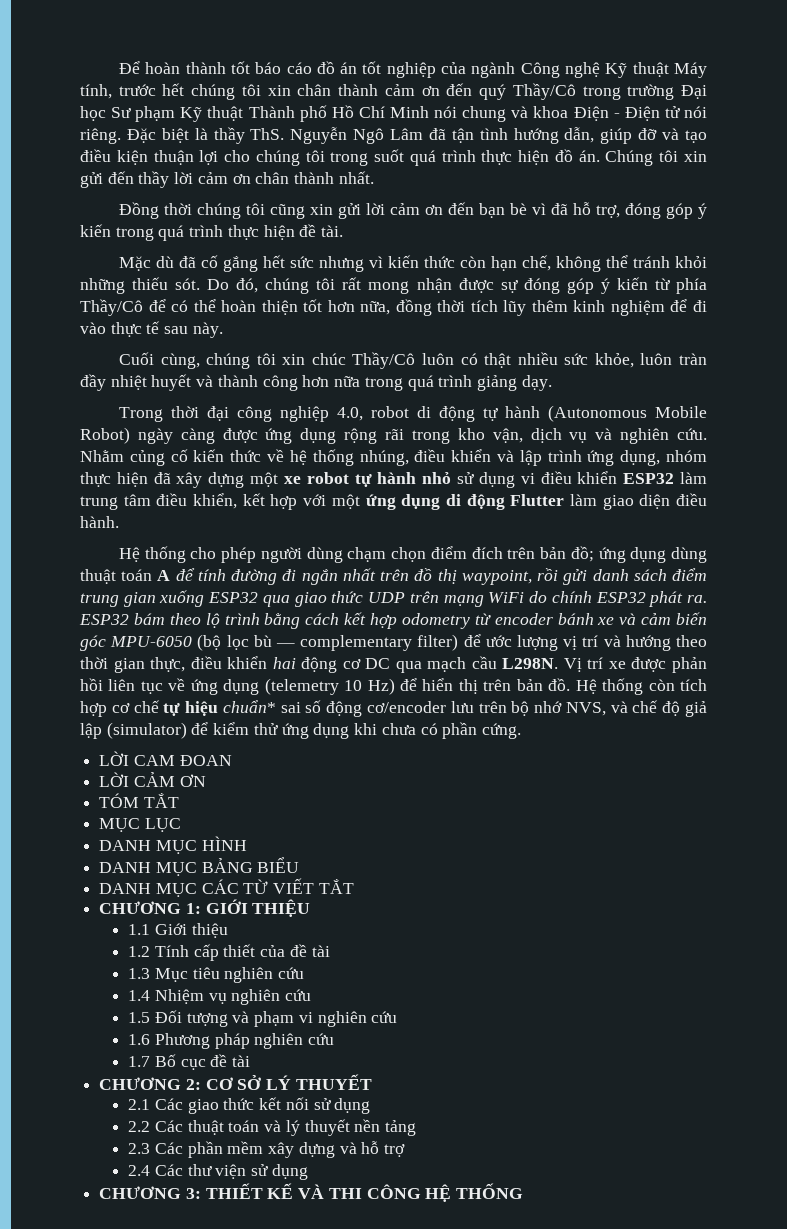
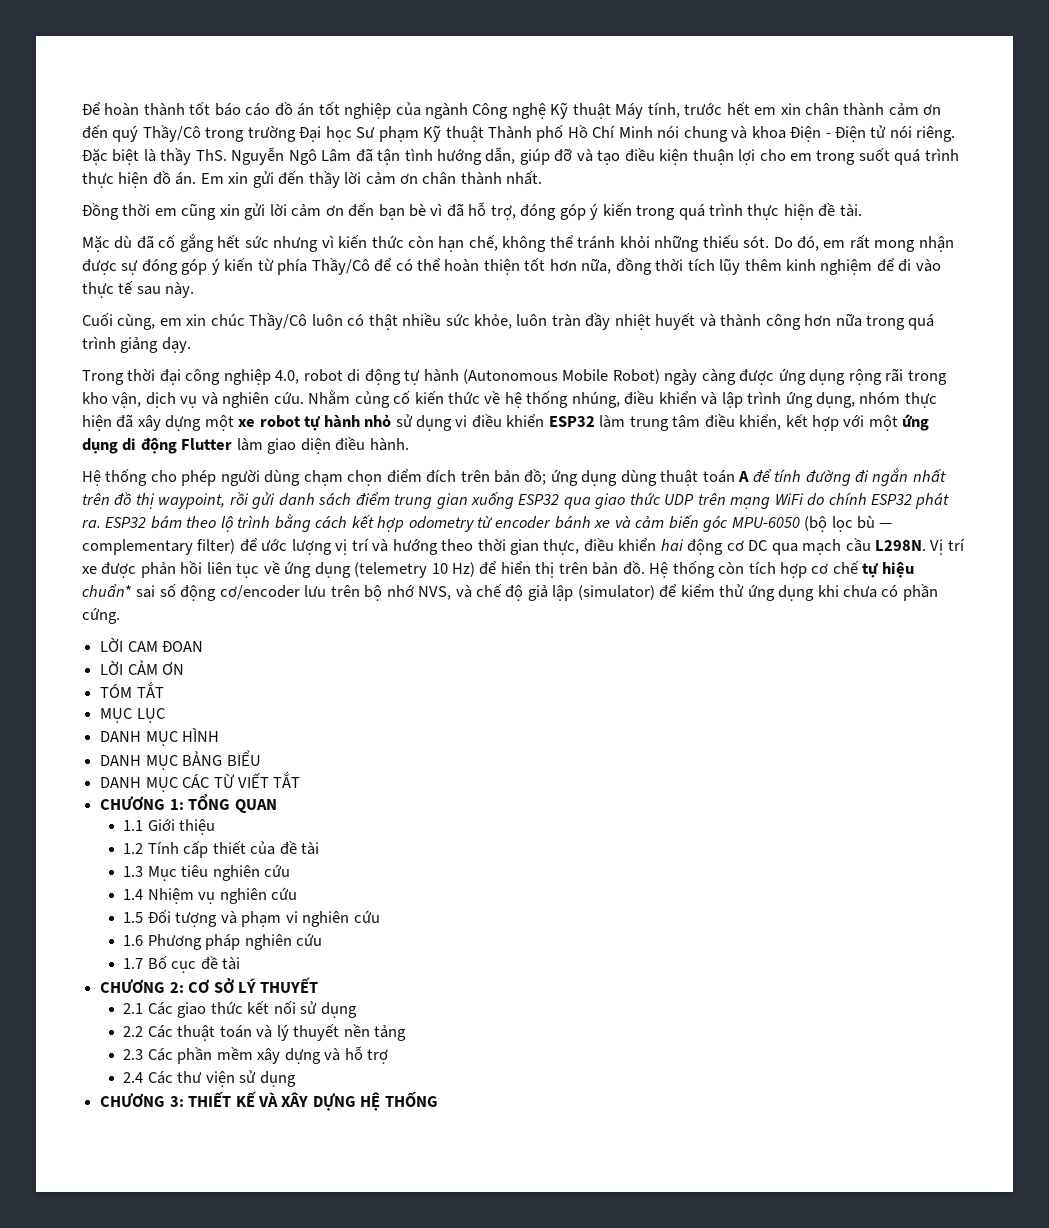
- Để hoàn thành tốt báo cáo đồ án tốt nghiệp của ngành Công nghệ Kỹ thuật Máy tính, trước hết chúng tôi xin chân thành cảm ơn đến quý Thầy/Cô trong trường Đại học Sư phạm Kỹ thuật Thành phố Hồ Chí Minh nói chung và khoa Điện - Điện tử nói riêng.
+ Để hoàn thành tốt báo cáo đồ án tốt nghiệp của ngành Công nghệ Kỹ thuật Máy tính, trước hết em xin chân thành cảm ơn đến quý Thầy/Cô trong trường Đại học Sư phạm Kỹ thuật Thành phố Hồ Chí Minh nói chung và khoa Điện - Điện tử nói riêng.
- Đặc biệt là thầy ThS. Nguyễn Ngô Lâm đã tận tình hướng dẫn, giúp đỡ và tạo điều kiện thuận lợi cho chúng tôi trong suốt quá trình thực hiện đồ án.
+ Đặc biệt là thầy ThS. Nguyễn Ngô Lâm đã tận tình hướng dẫn, giúp đỡ và tạo điều kiện thuận lợi cho em trong suốt quá trình thực hiện đồ án.
- Chúng tôi xin gửi đến thầy lời cảm ơn chân thành nhất.
+ Em xin gửi đến thầy lời cảm ơn chân thành nhất.
- Đồng thời chúng tôi cũng xin gửi lời cảm ơn đến bạn bè vì đã hỗ trợ, đóng góp ý kiến trong quá trình thực hiện đề tài.
+ Đồng thời em cũng xin gửi lời cảm ơn đến bạn bè vì đã hỗ trợ, đóng góp ý kiến trong quá trình thực hiện đề tài.
- Do đó, chúng tôi rất mong nhận được sự đóng góp ý kiến từ phía Thầy/Cô để có thể hoàn thiện tốt hơn nữa, đồng thời tích lũy thêm kinh nghiệm để đi vào thực tế sau này.
+ Do đó, em rất mong nhận được sự đóng góp ý kiến từ phía Thầy/Cô để có thể hoàn thiện tốt hơn nữa, đồng thời tích lũy thêm kinh nghiệm để đi vào thực tế sau này.
- Cuối cùng, chúng tôi xin chúc Thầy/Cô luôn có thật nhiều sức khỏe, luôn tràn đầy nhiệt huyết và thành công hơn nữa trong quá trình giảng dạy.
+ Cuối cùng, em xin chúc Thầy/Cô luôn có thật nhiều sức khỏe, luôn tràn đầy nhiệt huyết và thành công hơn nữa trong quá trình giảng dạy.
- CHƯƠNG 1: GIỚI THIỆU
+ CHƯƠNG 1: TỔNG QUAN
- CHƯƠNG 3: THIẾT KẾ VÀ THI CÔNG HỆ THỐNG
+ CHƯƠNG 3: THIẾT KẾ VÀ XÂY DỰNG HỆ THỐNG

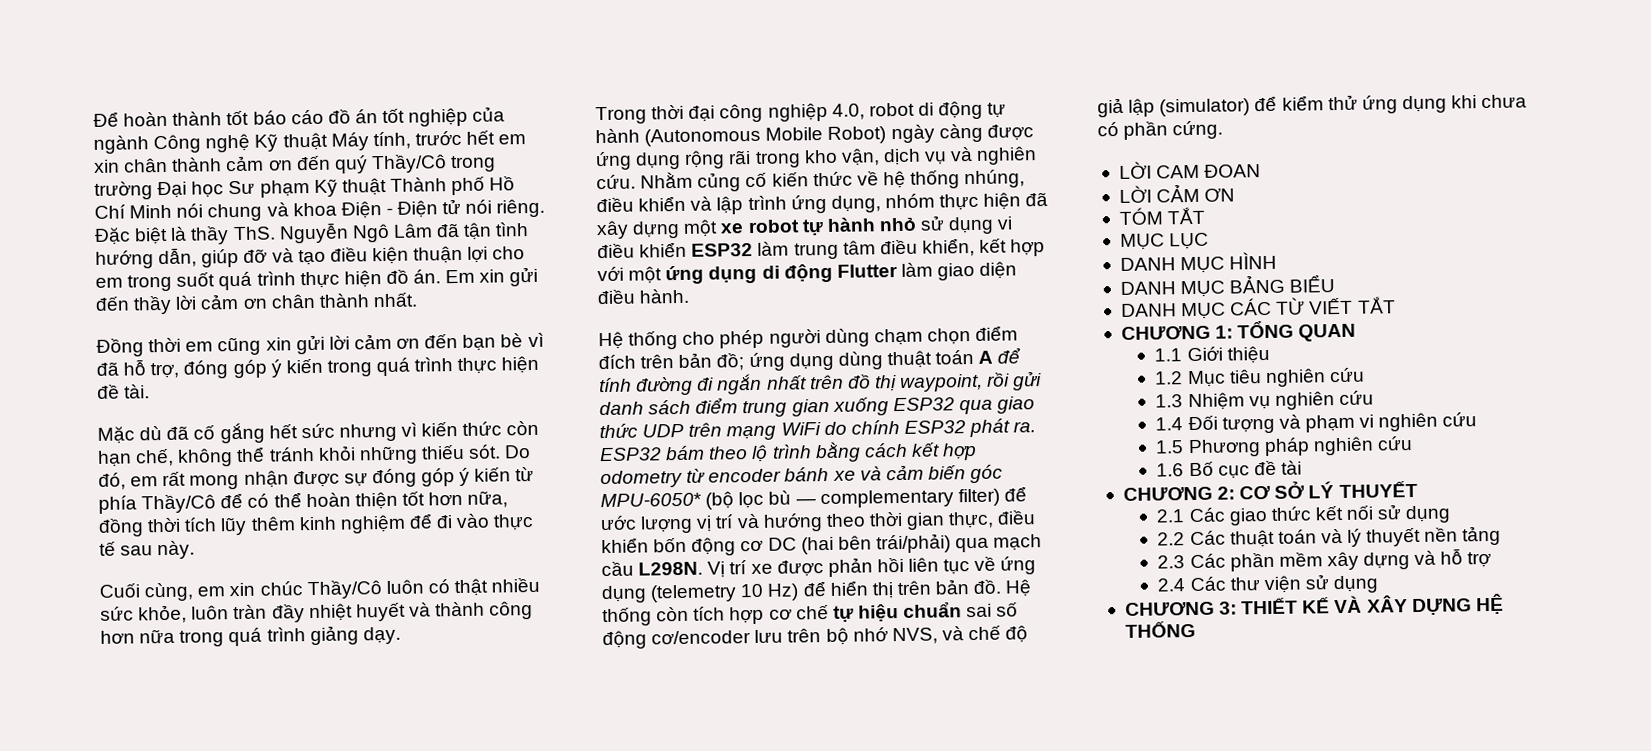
- ESP32 bám theo lộ trình bằng cách kết hợp odometry từ encoder bánh xe và cảm biến góc MPU-6050 (bộ lọc bù — complementary filter) để ước lượng vị trí và hướng theo thời gian thực, điều khiển hai động cơ DC qua mạch cầu L298N.
+ ESP32 bám theo lộ trình bằng cách kết hợp odometry từ encoder bánh xe và cảm biến góc MPU-6050* (bộ lọc bù — complementary filter) để ước lượng vị trí và hướng theo thời gian thực, điều khiển bốn động cơ DC (hai bên trái/phải) qua mạch cầu L298N.
- Hệ thống còn tích hợp cơ chế tự hiệu chuẩn* sai số động cơ/encoder lưu trên bộ nhớ NVS, và chế độ giả lập (simulator) để kiểm thử ứng dụng khi chưa có phần cứng.
+ Hệ thống còn tích hợp cơ chế tự hiệu chuẩn sai số động cơ/encoder lưu trên bộ nhớ NVS, và chế độ giả lập (simulator) để kiểm thử ứng dụng khi chưa có phần cứng.
- 1.2 Tính cấp thiết của đề tài
- 1.3 Mục tiêu nghiên cứu
+ 1.2 Mục tiêu nghiên cứu
- 1.4 Nhiệm vụ nghiên cứu
+ 1.3 Nhiệm vụ nghiên cứu
- 1.5 Đối tượng và phạm vi nghiên cứu
+ 1.4 Đối tượng và phạm vi nghiên cứu
- 1.6 Phương pháp nghiên cứu
+ 1.5 Phương pháp nghiên cứu
- 1.7 Bố cục đề tài
+ 1.6 Bố cục đề tài

